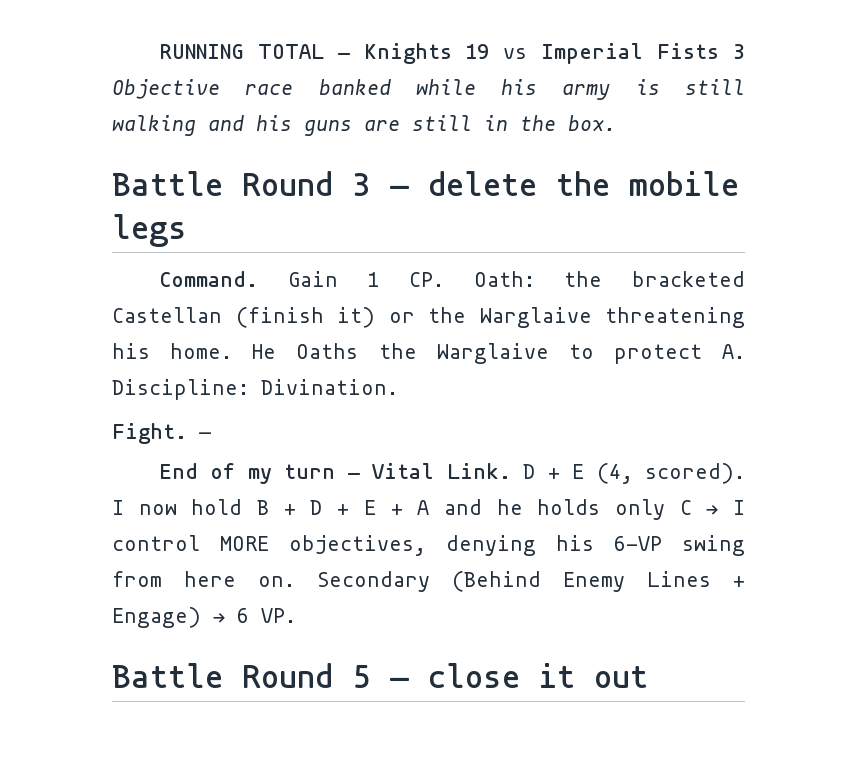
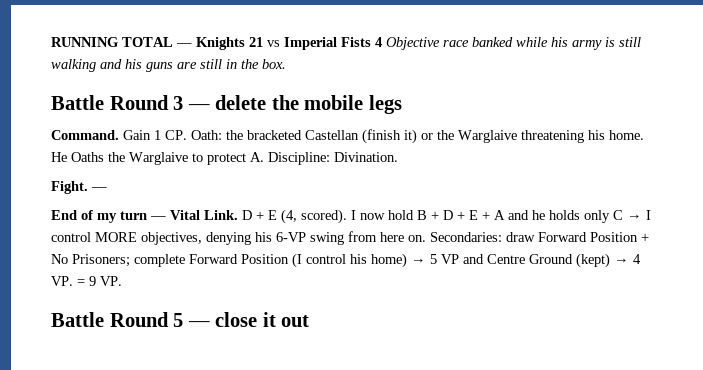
- RUNNING TOTAL — Knights 19 vs Imperial Fists 3 Objective race banked while his army is still walking and his guns are still in the box.
+ RUNNING TOTAL — Knights 21 vs Imperial Fists 4 Objective race banked while his army is still walking and his guns are still in the box.
- Secondary (Behind Enemy Lines + Engage) → 6 VP.
+ Secondaries: draw Forward Position + No Prisoners; complete Forward Position (I control his home) → 5 VP and Centre Ground (kept) → 4 VP. = 9 VP.

